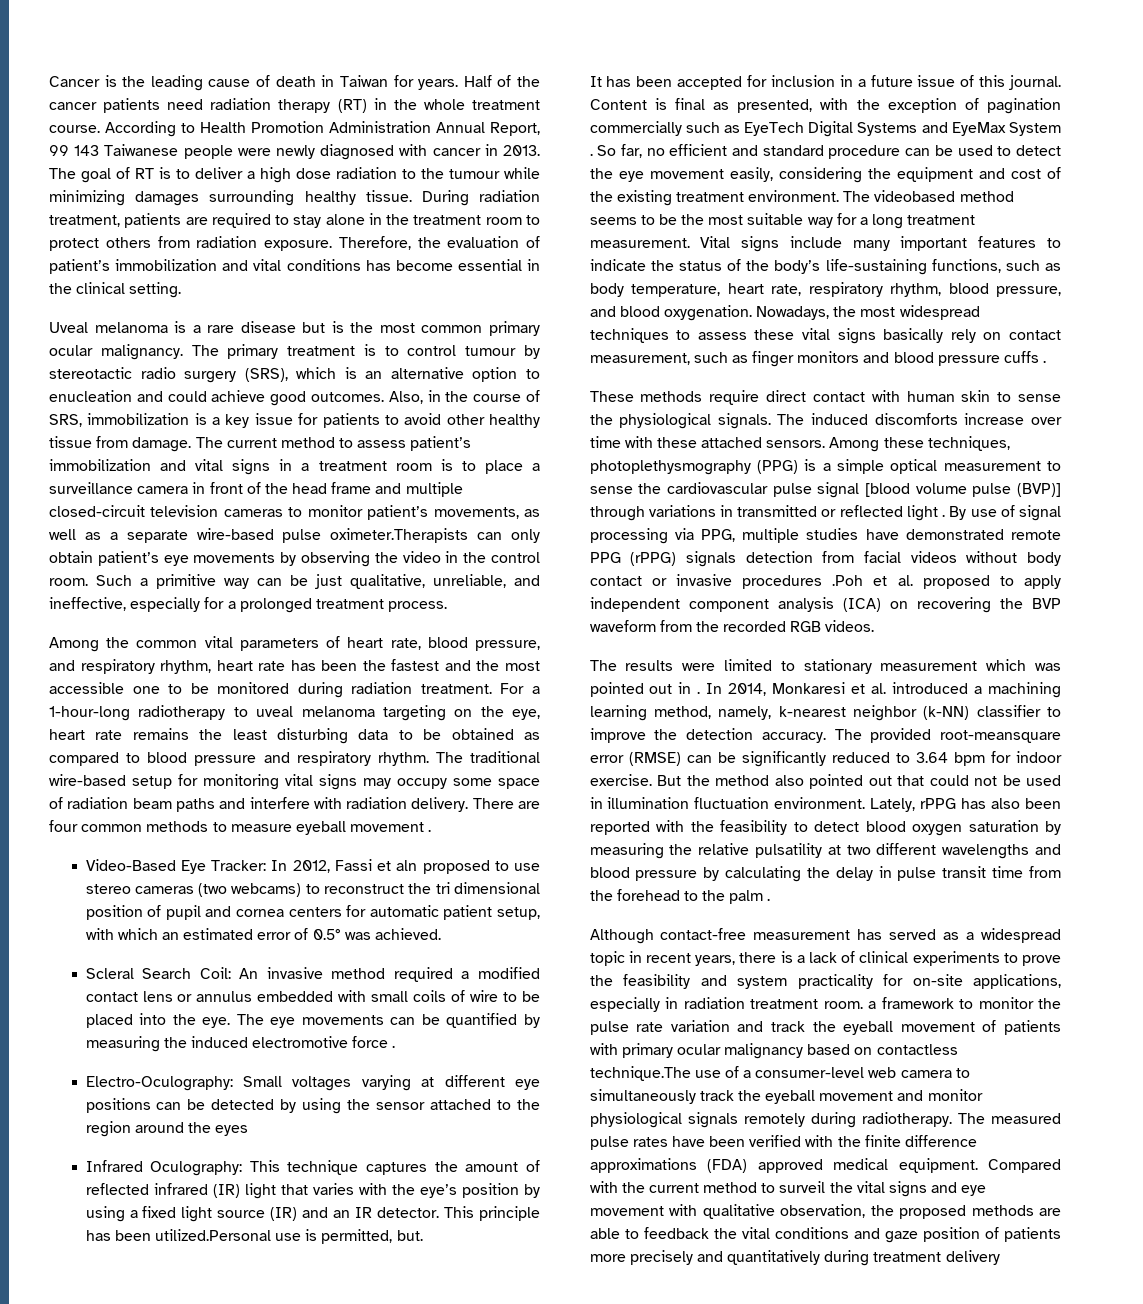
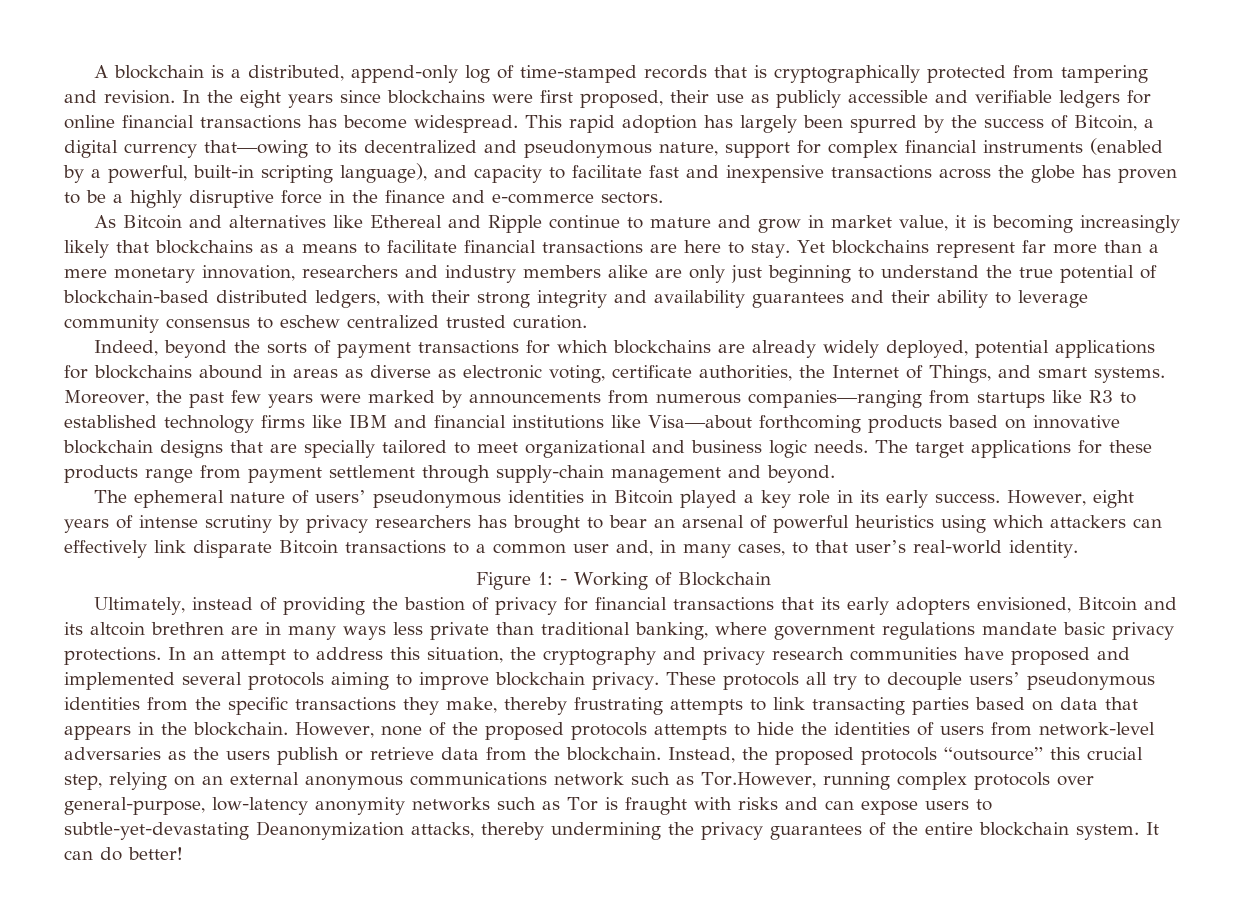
- Cancer is the leading cause of death in Taiwan for years. Half of the cancer patients need radiation therapy (RT) in the whole treatment course. According to Health Promotion Administration Annual Report, 99 143 Taiwanese people were newly diagnosed with cancer in 2013. The goal of RT is to deliver a high dose radiation to the tumour while minimizing damages surrounding healthy tissue. During radiation treatment, patients are required to stay alone in the treatment room to protect others from radiation exposure. Therefore, the evaluation of patient’s immobilization and vital conditions has become essential in the clinical setting.
- Uveal melanoma is a rare disease but is the most common primary ocular malignancy. The primary treatment is to control tumour by stereotactic radio surgery (SRS), which is an alternative option to enucleation and could achieve good outcomes. Also, in the course of SRS, immobilization is a key issue for patients to avoid other healthy tissue from damage. The current method to assess patient’s immobilization and vital signs in a treatment room is to place a surveillance camera in front of the head frame and multiple closed-circuit television cameras to monitor patient’s movements, as well as a separate wire-based pulse oximeter.Therapists can only obtain patient’s eye movements by observing the video in the control room. Such a primitive way can be just qualitative, unreliable, and ineffective, especially for a prolonged treatment process.
- Among the common vital parameters of heart rate, blood pressure, and respiratory rhythm, heart rate has been the fastest and the most accessible one to be monitored during radiation treatment. For a 1-hour-long radiotherapy to uveal melanoma targeting on the eye, heart rate remains the least disturbing data to be obtained as compared to blood pressure and respiratory rhythm. The traditional wire-based setup for monitoring vital signs may occupy some space of radiation beam paths and interfere with radiation delivery. There are four common methods to measure eyeball movement .
- Video-Based Eye Tracker: In 2012, Fassi et aln proposed to use stereo cameras (two webcams) to reconstruct the tri dimensional position of pupil and cornea centers for automatic patient setup, with which an estimated error of 0.5° was achieved.
- Scleral Search Coil: An invasive method required a modified contact lens or annulus embedded with small coils of wire to be placed into the eye. The eye movements can be quantified by measuring the induced electromotive force .
- Electro-Oculography: Small voltages varying at different eye positions can be detected by using the sensor attached to the region around the eyes
- Infrared Oculography: This technique captures the amount of reflected infrared (IR) light that varies with the eye’s position by using a fixed light source (IR) and an IR detector. This principle has been utilized.Personal use is permitted, but.
- It has been accepted for inclusion in a future issue of this journal. Content is final as presented, with the exception of pagination commercially such as EyeTech Digital Systems and EyeMax System . So far, no efficient and standard procedure can be used to detect the eye movement easily, considering the equipment and cost of the existing treatment environment. The videobased method seems to be the most suitable way for a long treatment measurement. Vital signs include many important features to indicate the status of the body’s life-sustaining functions, such as body temperature, heart rate, respiratory rhythm, blood pressure, and blood oxygenation. Nowadays, the most widespread techniques to assess these vital signs basically rely on contact measurement, such as finger monitors and blood pressure cuffs .
- These methods require direct contact with human skin to sense the physiological signals. The induced discomforts increase over time with these attached sensors. Among these techniques, photoplethysmography (PPG) is a simple optical measurement to sense the cardiovascular pulse signal [blood volume pulse (BVP)] through variations in transmitted or reflected light . By use of signal processing via PPG, multiple studies have demonstrated remote PPG (rPPG) signals detection from facial videos without body contact or invasive procedures .Poh et al. proposed to apply independent component analysis (ICA) on recovering the BVP waveform from the recorded RGB videos.
- The results were limited to stationary measurement which was pointed out in . In 2014, Monkaresi et al. introduced a machining learning method, namely, k-nearest neighbor (k-NN) classifier to improve the detection accuracy. The provided root-meansquare error (RMSE) can be significantly reduced to 3.64 bpm for indoor exercise. But the method also pointed out that could not be used in illumination fluctuation environment. Lately, rPPG has also been reported with the feasibility to detect blood oxygen saturation by measuring the relative pulsatility at two different wavelengths and blood pressure by calculating the delay in pulse transit time from the forehead to the palm .
- Although contact-free measurement has served as a widespread topic in recent years, there is a lack of clinical experiments to prove the feasibility and system practicality for on-site applications, especially in radiation treatment room. a framework to monitor the pulse rate variation and track the eyeball movement of patients with primary ocular malignancy based on contactless technique.The use of a consumer-level web camera to simultaneously track the eyeball movement and monitor physiological signals remotely during radiotherapy. The measured pulse rates have been verified with the finite difference approximations (FDA) approved medical equipment. Compared with the current method to surveil the vital signs and eye movement with qualitative observation, the proposed methods are able to feedback the vital conditions and gaze position of patients more precisely and quantitatively during treatment delivery
+ A blockchain is a distributed, append-only log of time-stamped records that is cryptographically protected from tampering and revision. In the eight years since blockchains were first proposed, their use as publicly accessible and verifiable ledgers for online financial transactions has become widespread. This rapid adoption has largely been spurred by the success of Bitcoin, a digital currency that—owing to its decentralized and pseudonymous nature, support for complex financial instruments (enabled by a powerful, built-in scripting language), and capacity to facilitate fast and inexpensive transactions across the globe has proven to be a highly disruptive force in the finance and e-commerce sectors.
+ As Bitcoin and alternatives like Ethereal and Ripple continue to mature and grow in market value, it is becoming increasingly likely that blockchains as a means to facilitate financial transactions are here to stay. Yet blockchains represent far more than a mere monetary innovation, researchers and industry members alike are only just beginning to understand the true potential of blockchain-based distributed ledgers, with their strong integrity and availability guarantees and their ability to leverage community consensus to eschew centralized trusted curation.
+ Indeed, beyond the sorts of payment transactions for which blockchains are already widely deployed, potential applications for blockchains abound in areas as diverse as electronic voting, certificate authorities, the Internet of Things, and smart systems. Moreover, the past few years were marked by announcements from numerous companies—ranging from startups like R3 to established technology firms like IBM and financial institutions like Visa—about forthcoming products based on innovative blockchain designs that are specially tailored to meet organizational and business logic needs. The target applications for these products range from payment settlement through supply-chain management and beyond.
+ The ephemeral nature of users’ pseudonymous identities in Bitcoin played a key role in its early success. However, eight years of intense scrutiny by privacy researchers has brought to bear an arsenal of powerful heuristics using which attackers can effectively link disparate Bitcoin transactions to a common user and, in many cases, to that user’s real-world identity.
+ Figure 1: - Working of Blockchain
+ Ultimately, instead of providing the bastion of privacy for financial transactions that its early adopters envisioned, Bitcoin and its altcoin brethren are in many ways less private than traditional banking, where government regulations mandate basic privacy protections. In an attempt to address this situation, the cryptography and privacy research communities have proposed and implemented several protocols aiming to improve blockchain privacy. These protocols all try to decouple users’ pseudonymous identities from the specific transactions they make, thereby frustrating attempts to link transacting parties based on data that appears in the blockchain. However, none of the proposed protocols attempts to hide the identities of users from network-level adversaries as the users publish or retrieve data from the blockchain. Instead, the proposed protocols “outsource” this crucial step, relying on an external anonymous communications network such as Tor.However, running complex protocols over general-purpose, low-latency anonymity networks such as Tor is fraught with risks and can expose users to subtle-yet-devastating Deanonymization attacks, thereby undermining the privacy guarantees of the entire blockchain system. It can do better!

